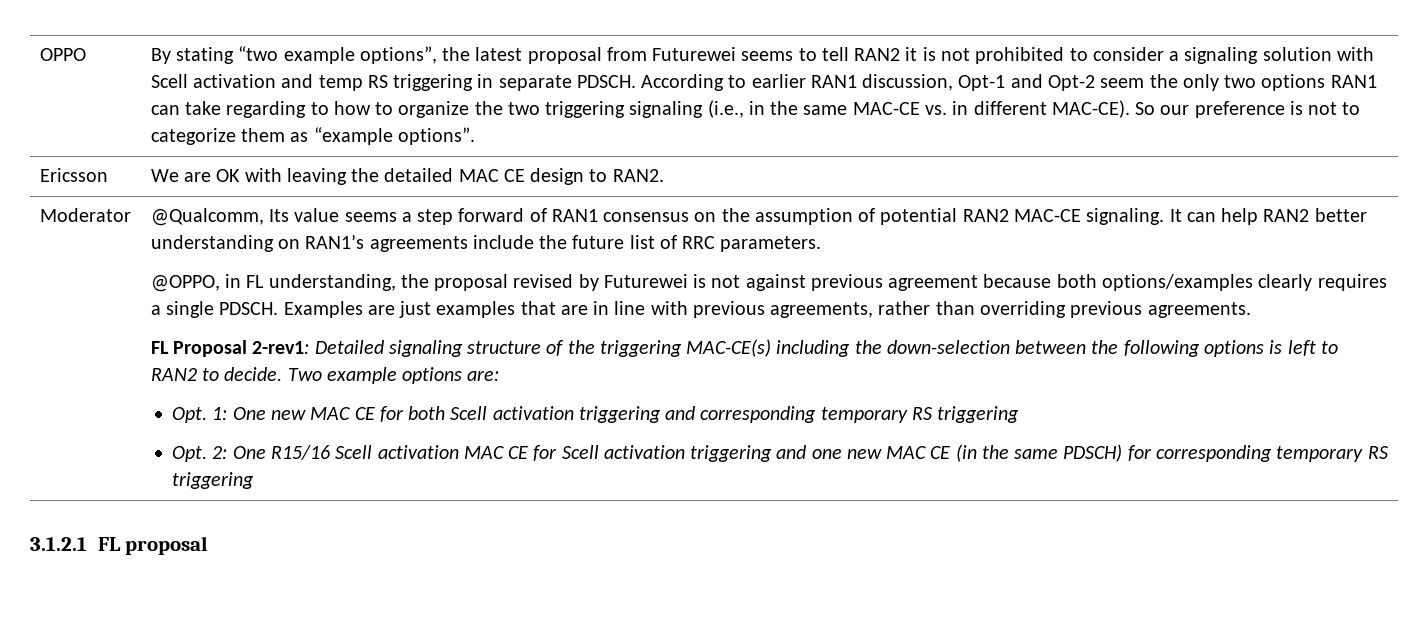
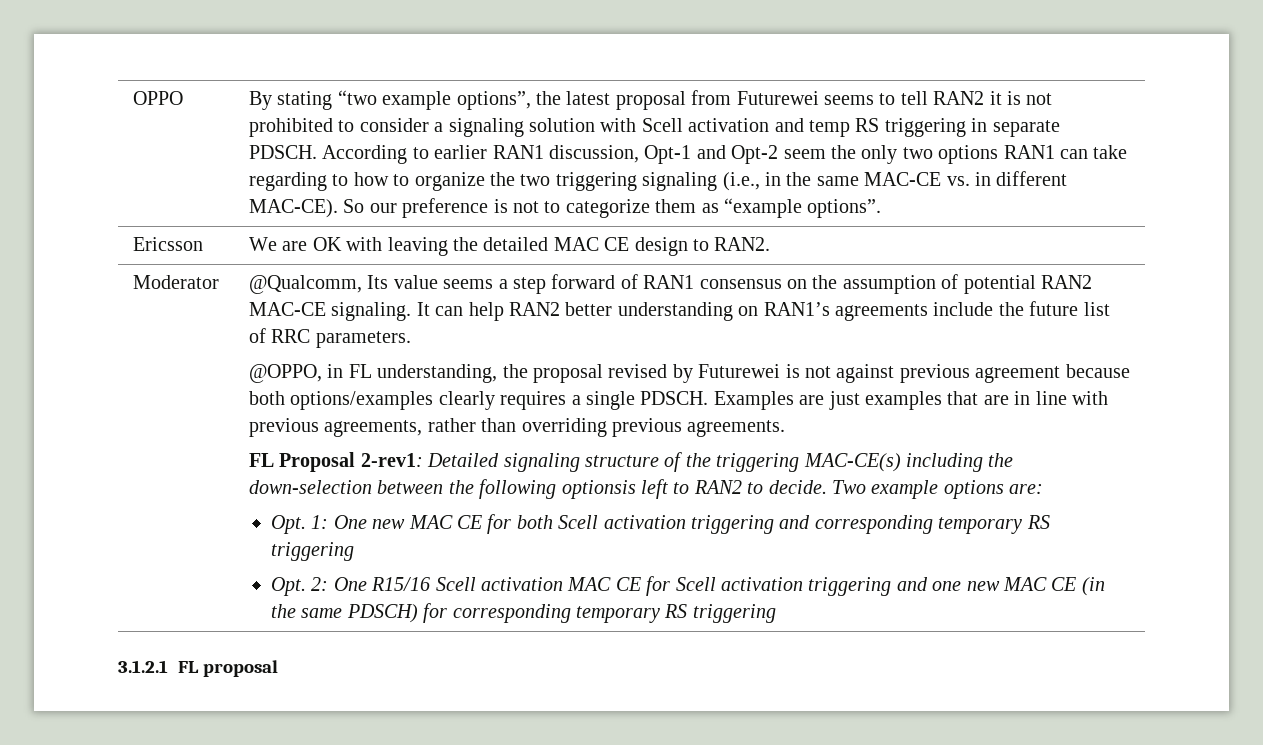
- FL Proposal 2-rev1: Detailed signaling structure of the triggering MAC-CE(s) including the down-selection between the following options is left to RAN2 to decide.
+ FL Proposal 2-rev1: Detailed signaling structure of the triggering MAC-CE(s) including the down-selection between the following optionsis left to RAN2 to decide.

